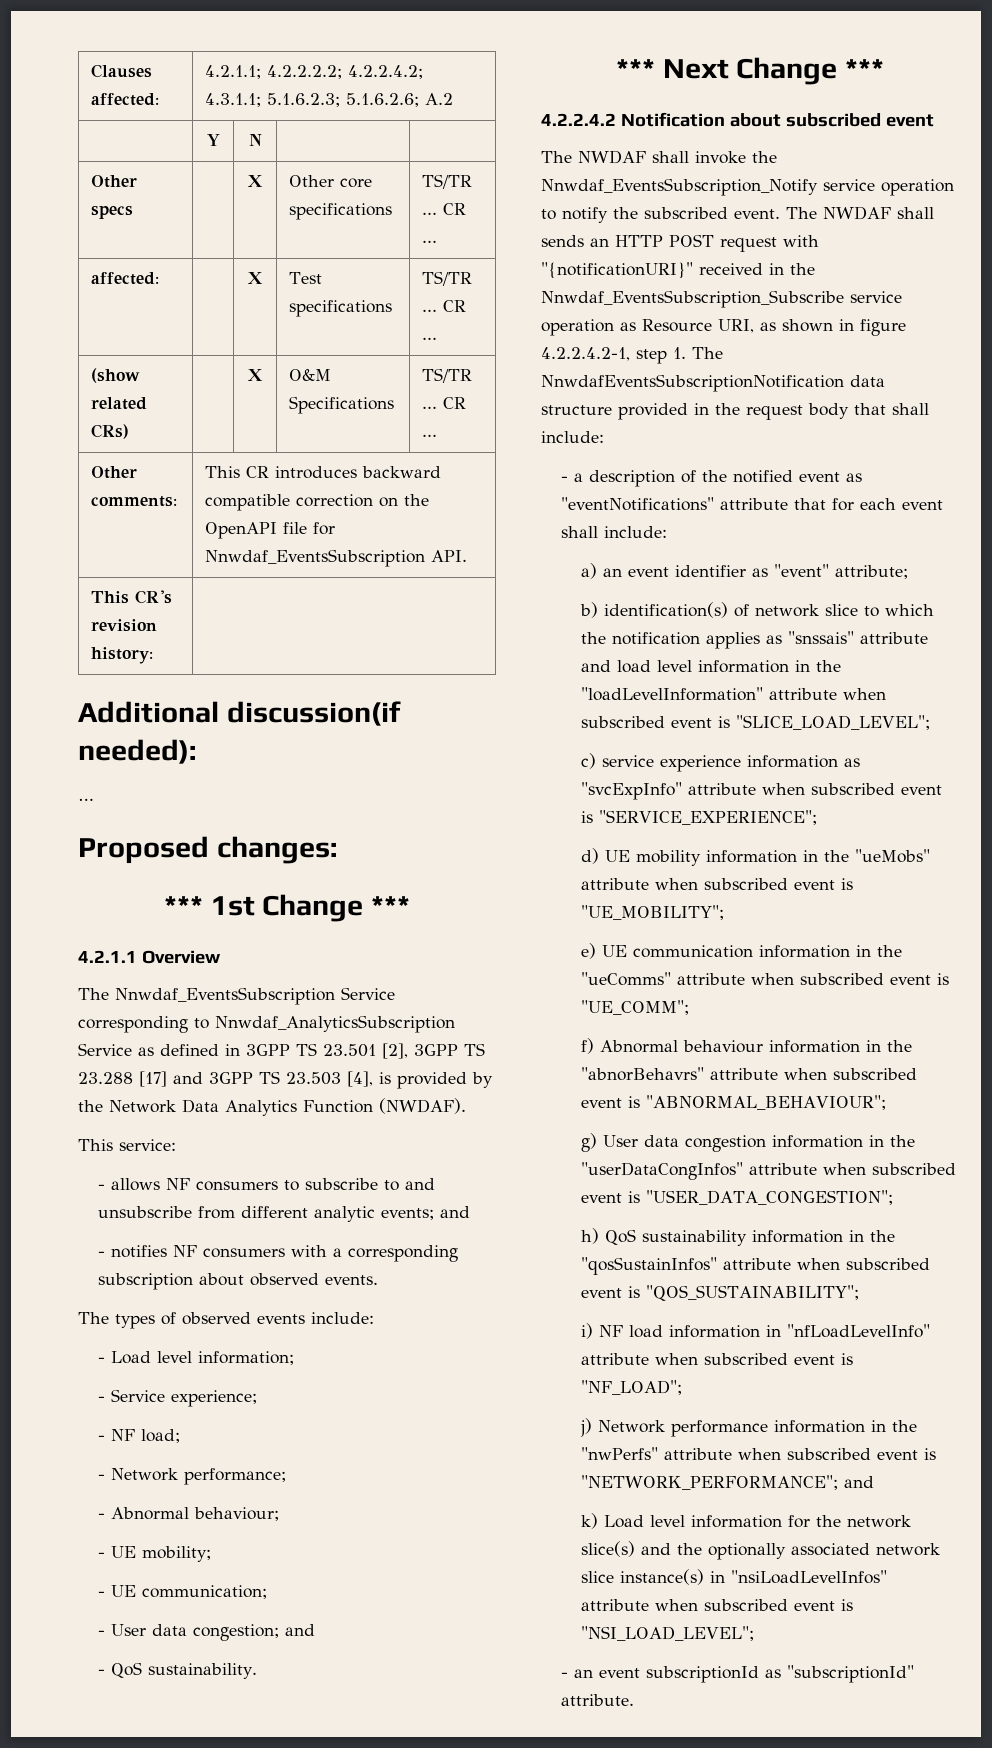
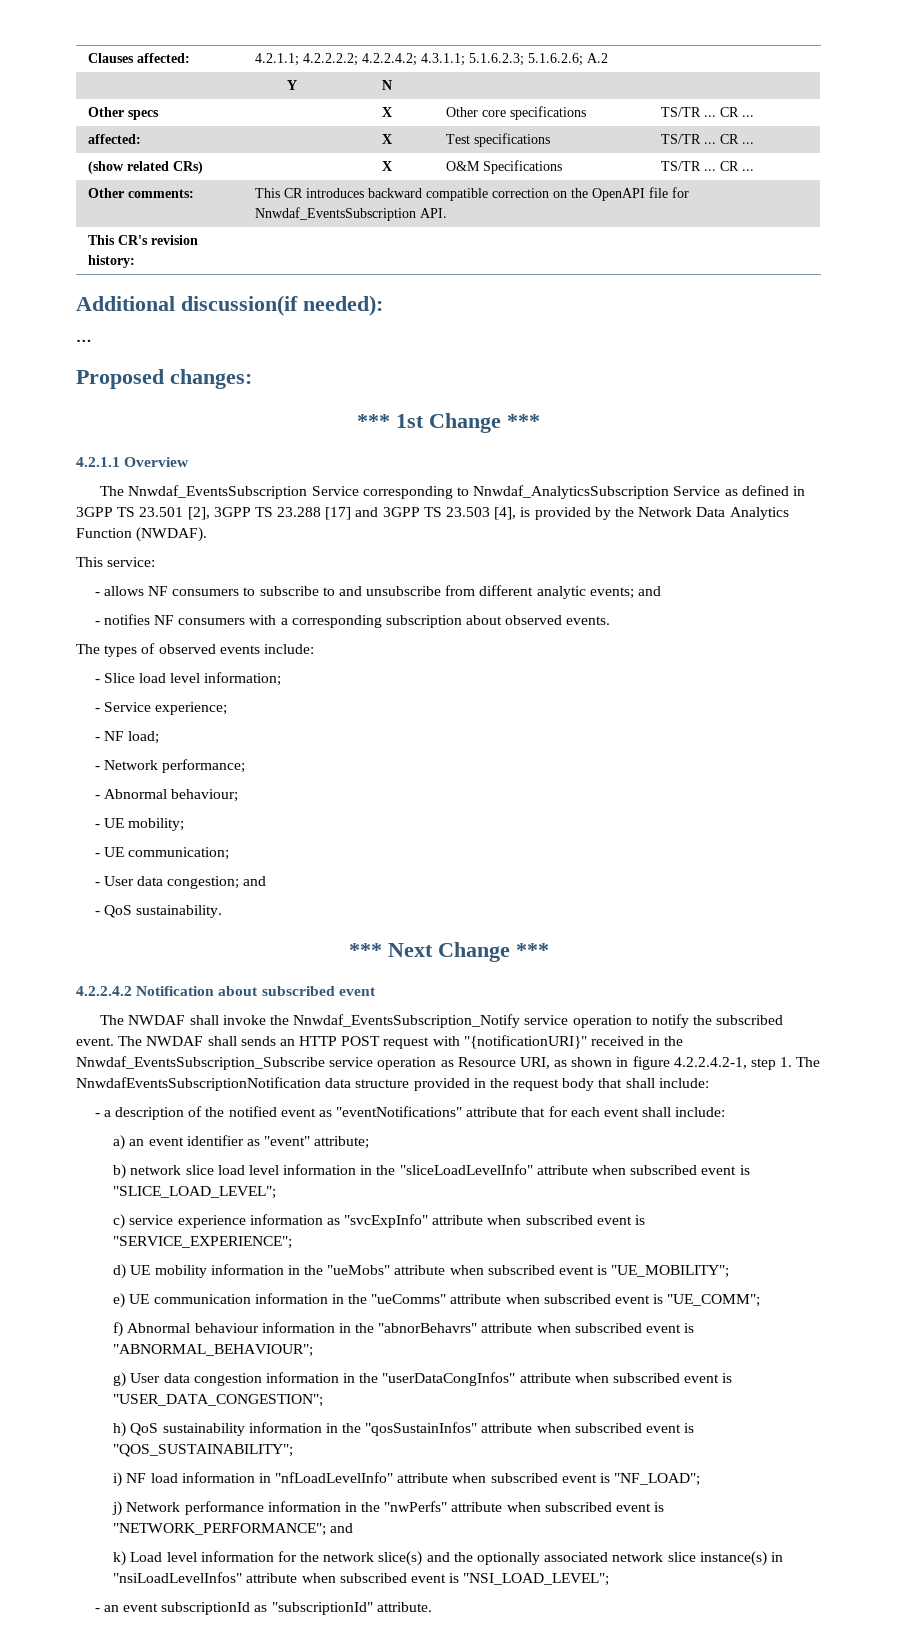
- - Load level information;
+ - Slice load level information;
- b) identification(s) of network slice to which the notification applies as "snssais" attribute and load level information in the "loadLevelInformation" attribute when subscribed event is "SLICE_LOAD_LEVEL";
+ b) network slice load level information in the "sliceLoadLevelInfo" attribute when subscribed event is "SLICE_LOAD_LEVEL";

